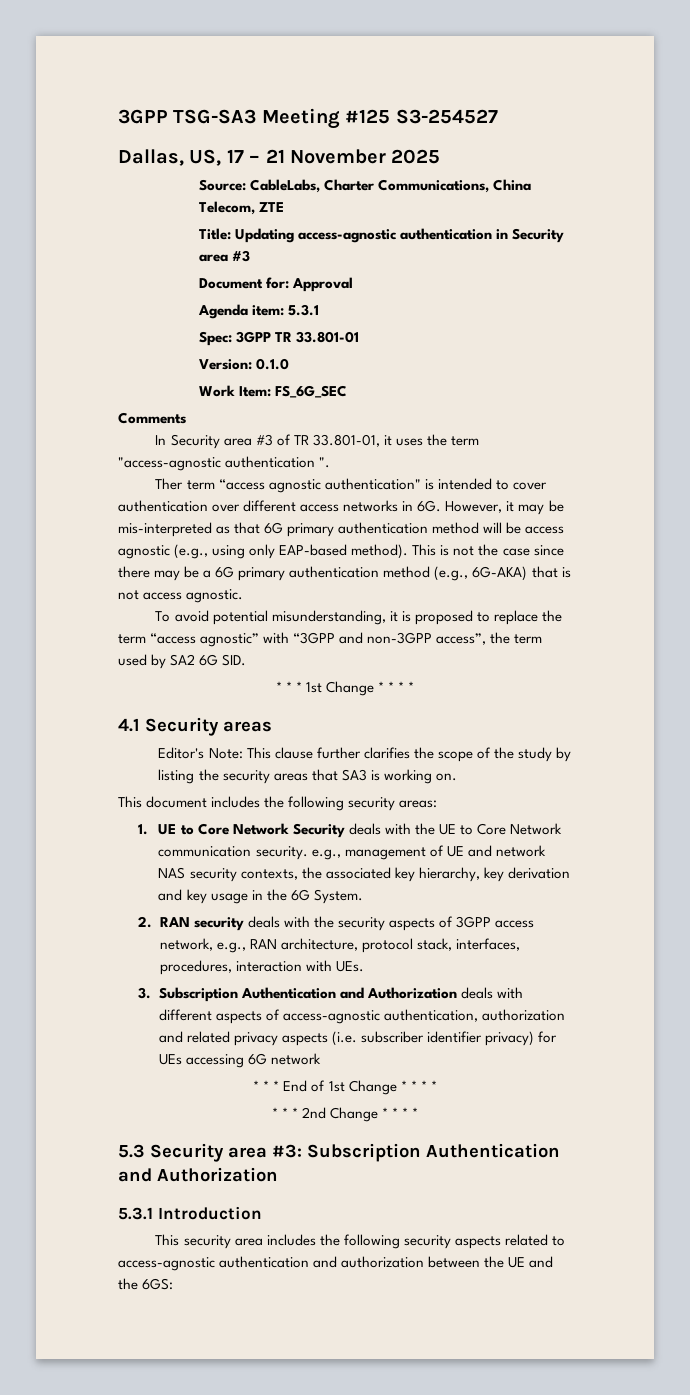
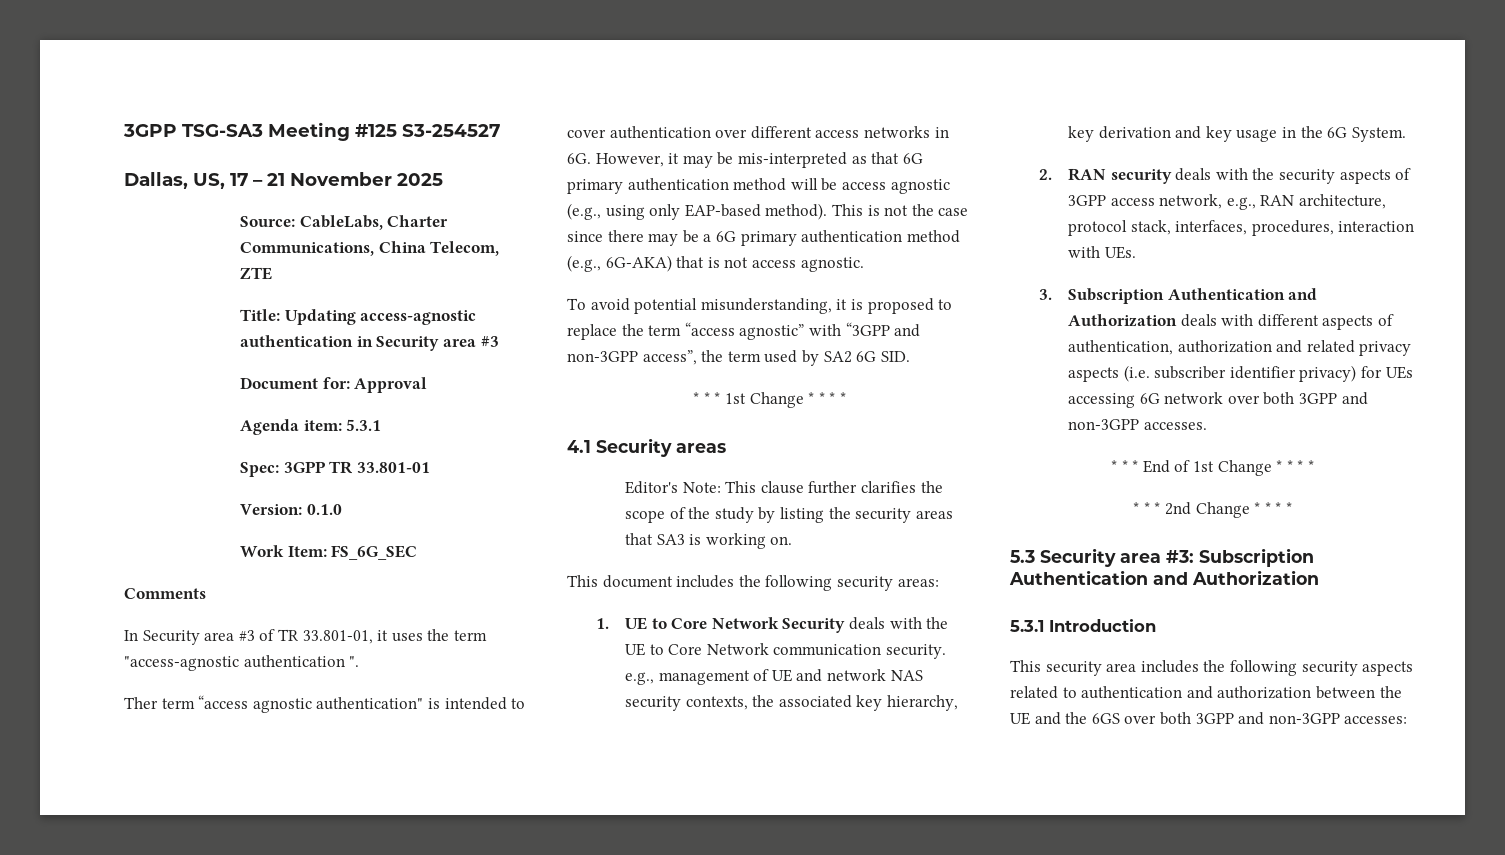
- 3. Subscription Authentication and Authorization deals with different aspects of access-agnostic authentication, authorization and related privacy aspects (i.e. subscriber identifier privacy) for UEs accessing 6G network
+ 3. Subscription Authentication and Authorization deals with different aspects of authentication, authorization and related privacy aspects (i.e. subscriber identifier privacy) for UEs accessing 6G network over both 3GPP and non-3GPP accesses.
- This security area includes the following security aspects related to access-agnostic authentication and authorization between the UE and the 6GS:
+ This security area includes the following security aspects related to authentication and authorization between the UE and the 6GS over both 3GPP and non-3GPP accesses:

